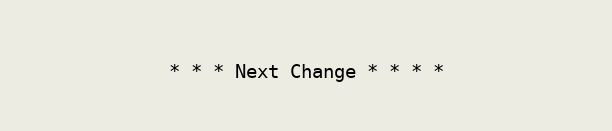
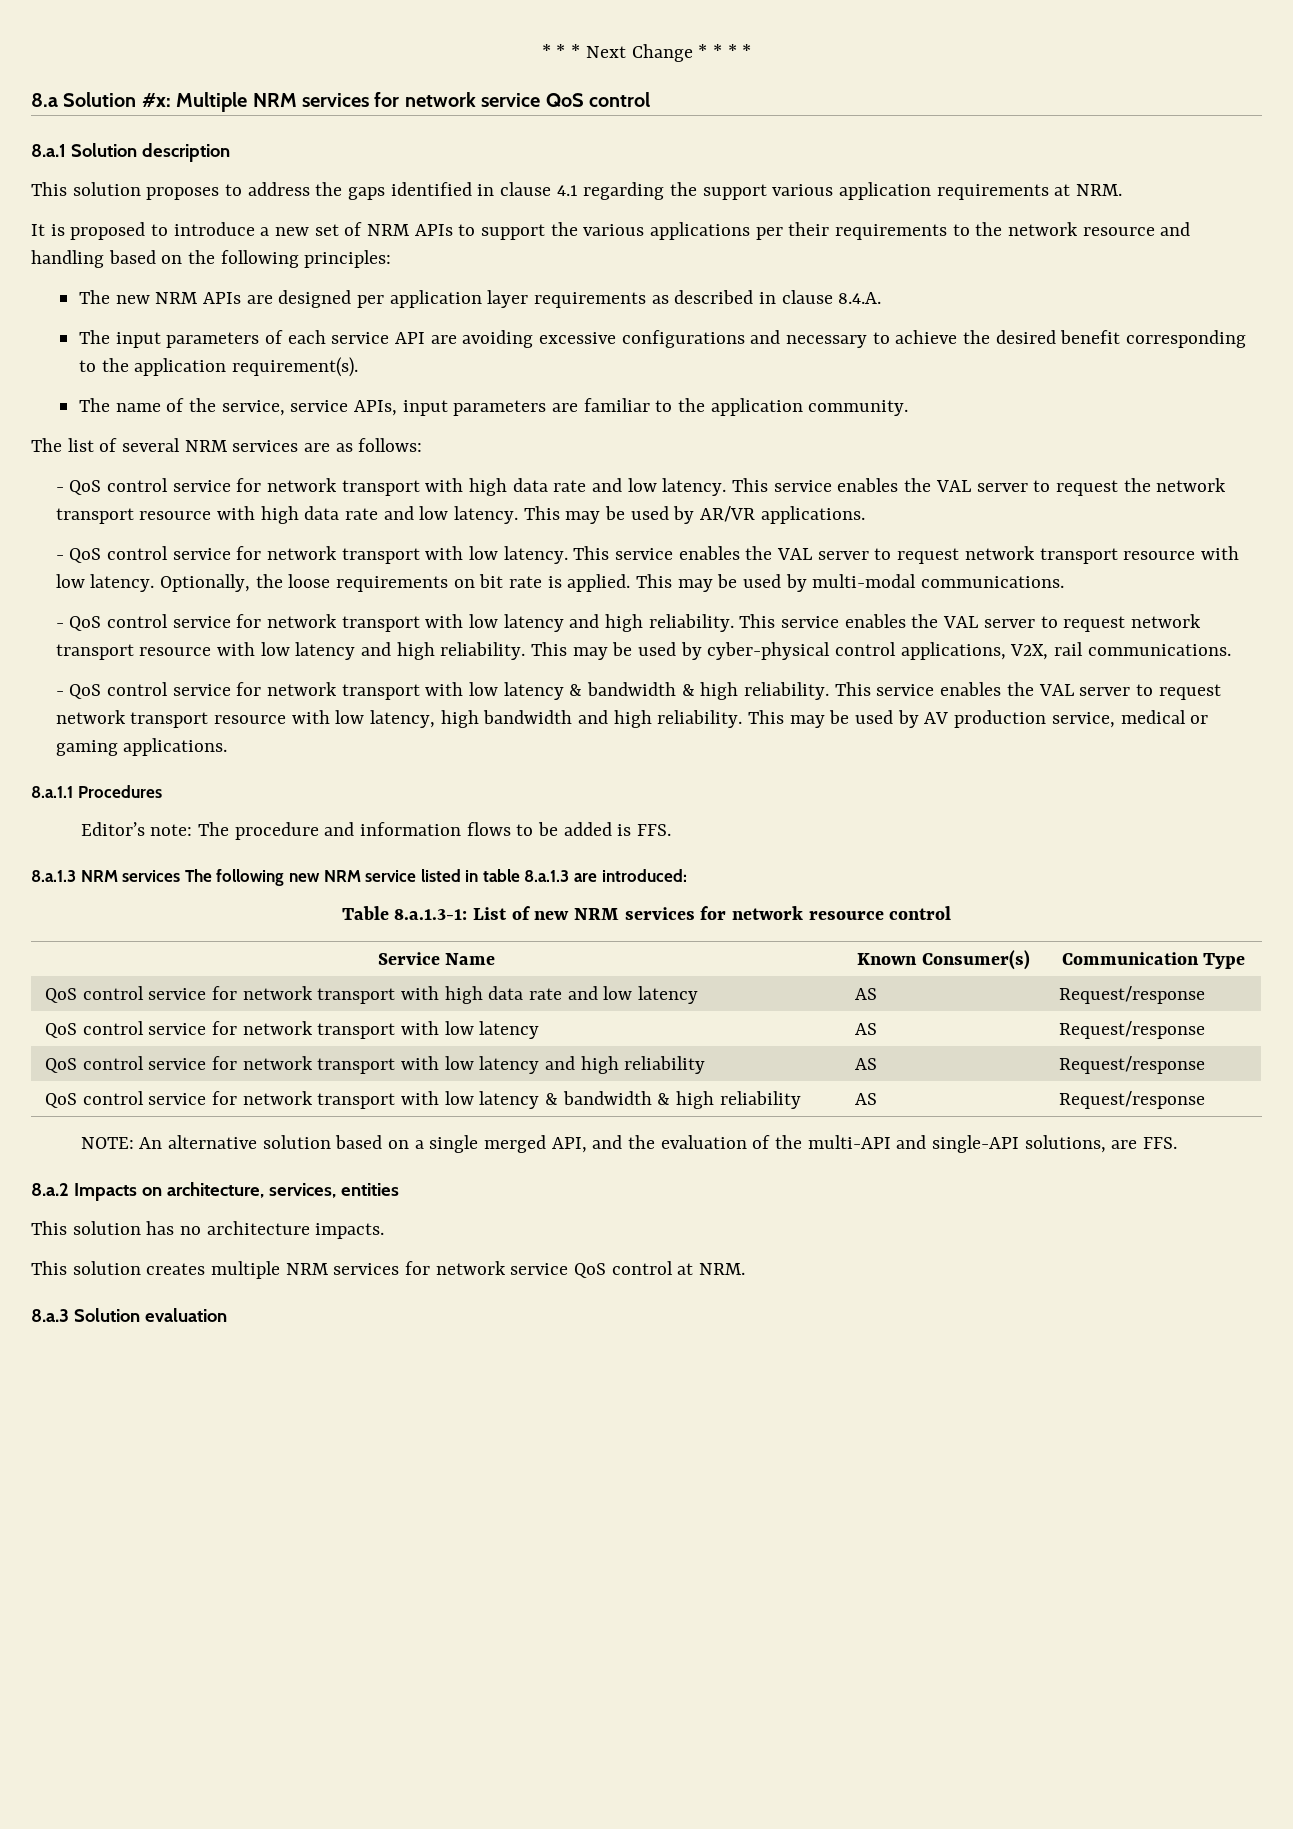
+ 8.a Solution #x: Multiple NRM services for network service QoS control
+ 8.a.1 Solution description
+ This solution proposes to address the gaps identified in clause 4.1 regarding the support various application requirements at NRM.
+ It is proposed to introduce a new set of NRM APIs to support the various applications per their requirements to the network resource and handling based on the following principles:
+ The new NRM APIs are designed per application layer requirements as described in clause 8.4.A.
+ The input parameters of each service API are avoiding excessive configurations and necessary to achieve the desired benefit corresponding to the application requirement(s).
+ The name of the service, service APIs, input parameters are familiar to the application community.
+ The list of several NRM services are as follows:
+ - QoS control service for network transport with high data rate and low latency. This service enables the VAL server to request the network transport resource with high data rate and low latency. This may be used by AR/VR applications.
+ - QoS control service for network transport with low latency. This service enables the VAL server to request network transport resource with low latency. Optionally, the loose requirements on bit rate is applied. This may be used by multi-modal communications.
+ - QoS control service for network transport with low latency and high reliability. This service enables the VAL server to request network transport resource with low latency and high reliability. This may be used by cyber-physical control applications, V2X, rail communications.
+ - QoS control service for network transport with low latency & bandwidth & high reliability. This service enables the VAL server to request network transport resource with low latency, high bandwidth and high reliability. This may be used by AV production service, medical or gaming applications.
+ 8.a.1.1 Procedures
+ Editor’s note: The procedure and information flows to be added is FFS.
+ 8.a.1.3 NRM services The following new NRM service listed in table 8.a.1.3 are introduced:
+ Table 8.a.1.3-1: List of new NRM services for network resource control
+ Service Name | Known Consumer(s) | Communication Type
+ QoS control service for network transport with high data rate and low latency | AS | Request/response
+ QoS control service for network transport with low latency | AS | Request/response
+ QoS control service for network transport with low latency and high reliability | AS | Request/response
+ QoS control service for network transport with low latency & bandwidth & high reliability | AS | Request/response
+ NOTE: An alternative solution based on a single merged API, and the evaluation of the multi-API and single-API solutions, are FFS.
+ 8.a.2 Impacts on architecture, services, entities
+ This solution has no architecture impacts.
+ This solution creates multiple NRM services for network service QoS control at NRM.
+ 8.a.3 Solution evaluation

